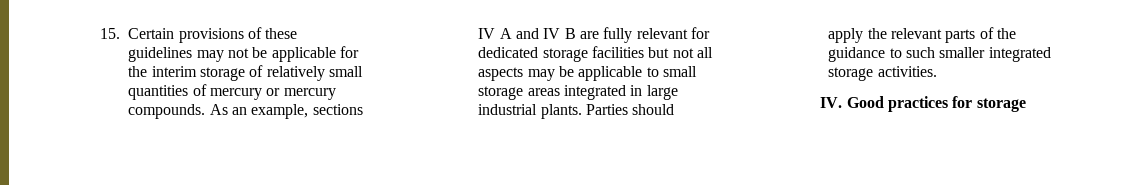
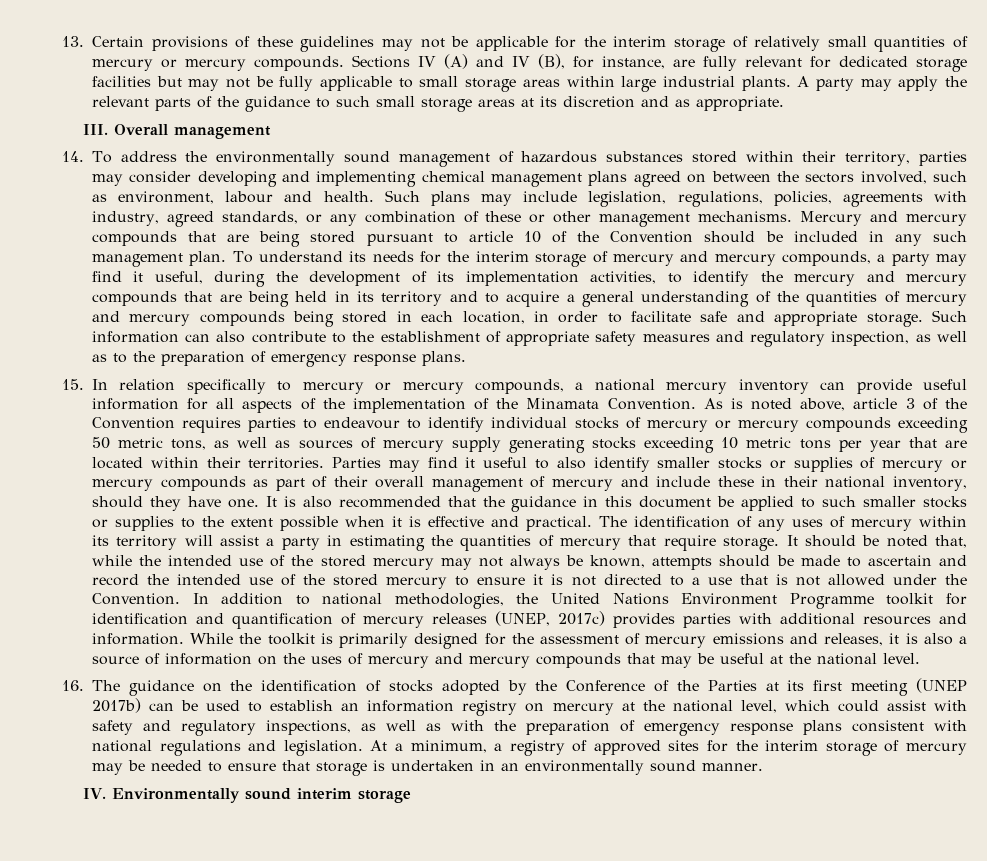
- 15. Certain provisions of these guidelines may not be applicable for the interim storage of relatively small quantities of mercury or mercury compounds.
+ 13. Certain provisions of these guidelines may not be applicable for the interim storage of relatively small quantities of mercury or mercury compounds.
- As an example, sections IV A and IV B are fully relevant for dedicated storage facilities but not all aspects may be applicable to small storage areas integrated in large industrial plants.
+ Sections IV (A) and IV (B), for instance, are fully relevant for dedicated storage facilities but may not be fully applicable to small storage areas within large industrial plants.
- Parties should apply the relevant parts of the guidance to such smaller integrated storage activities.
- IV. Good practices for storage
+ A party may apply the relevant parts of the guidance to such small storage areas at its discretion and as appropriate.
+ III. Overall management
+ 14. To address the environmentally sound management of hazardous substances stored within their territory, parties may consider developing and implementing chemical management plans agreed on between the sectors involved, such as environment, labour and health. Such plans may include legislation, regulations, policies, agreements with industry, agreed standards, or any combination of these or other management mechanisms. Mercury and mercury compounds that are being stored pursuant to article 10 of the Convention should be included in any such management plan. To understand its needs for the interim storage of mercury and mercury compounds, a party may find it useful, during the development of its implementation activities, to identify the mercury and mercury compounds that are being held in its territory and to acquire a general understanding of the quantities of mercury and mercury compounds being stored in each location, in order to facilitate safe and appropriate storage. Such information can also contribute to the establishment of appropriate safety measures and regulatory inspection, as well as to the preparation of emergency response plans.
+ 15. In relation specifically to mercury or mercury compounds, a national mercury inventory can provide useful information for all aspects of the implementation of the Minamata Convention. As is noted above, article 3 of the Convention requires parties to endeavour to identify individual stocks of mercury or mercury compounds exceeding 50 metric tons, as well as sources of mercury supply generating stocks exceeding 10 metric tons per year that are located within their territories. Parties may find it useful to also identify smaller stocks or supplies of mercury or mercury compounds as part of their overall management of mercury and include these in their national inventory, should they have one. It is also recommended that the guidance in this document be applied to such smaller stocks or supplies to the extent possible when it is effective and practical. The identification of any uses of mercury within its territory will assist a party in estimating the quantities of mercury that require storage. It should be noted that, while the intended use of the stored mercury may not always be known, attempts should be made to ascertain and record the intended use of the stored mercury to ensure it is not directed to a use that is not allowed under the Convention. In addition to national methodologies, the United Nations Environment Programme toolkit for identification and quantification of mercury releases (UNEP, 2017c) provides parties with additional resources and information. While the toolkit is primarily designed for the assessment of mercury emissions and releases, it is also a source of information on the uses of mercury and mercury compounds that may be useful at the national level.
+ 16. The guidance on the identification of stocks adopted by the Conference of the Parties at its first meeting (UNEP 2017b) can be used to establish an information registry on mercury at the national level, which could assist with safety and regulatory inspections, as well as with the preparation of emergency response plans consistent with national regulations and legislation. At a minimum, a registry of approved sites for the interim storage of mercury may be needed to ensure that storage is undertaken in an environmentally sound manner.
+ IV. Environmentally sound interim storage

